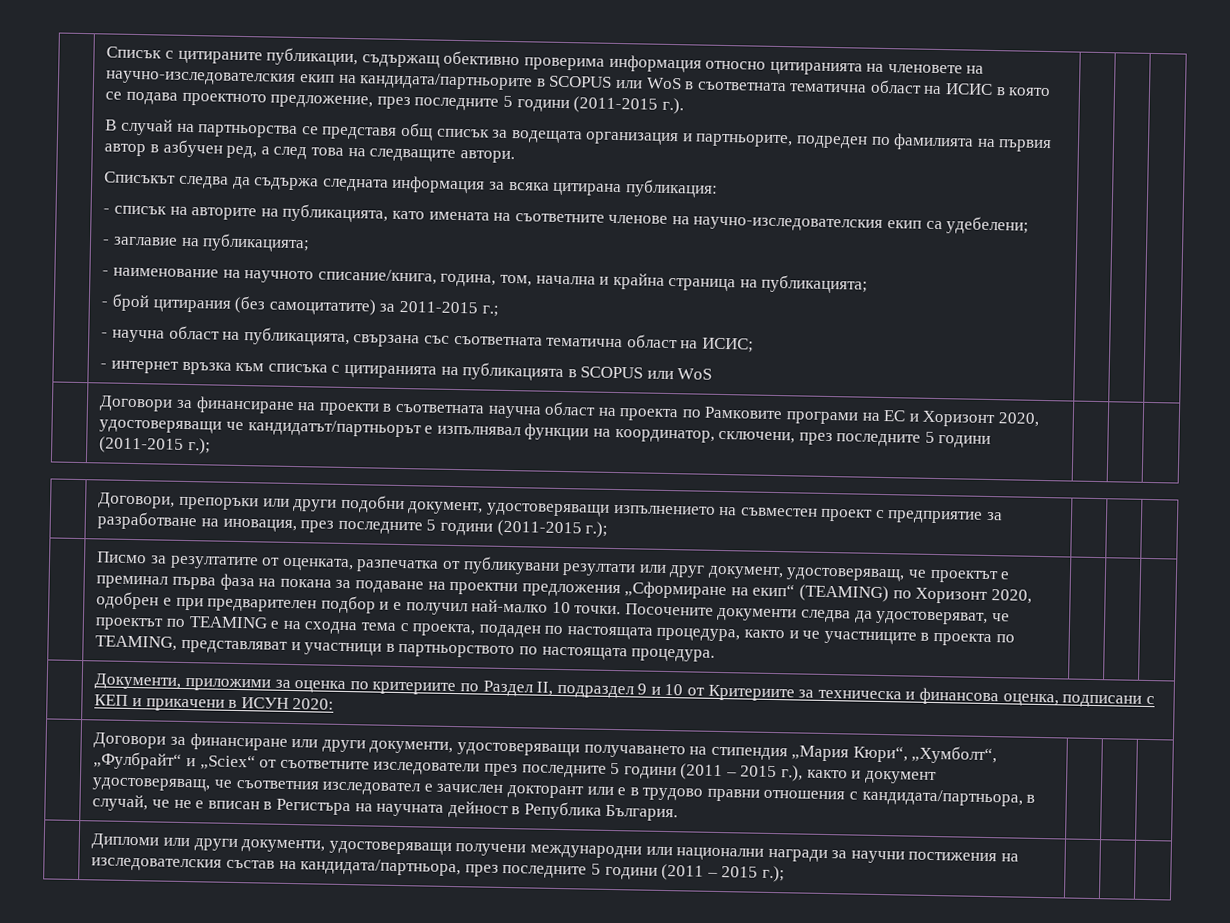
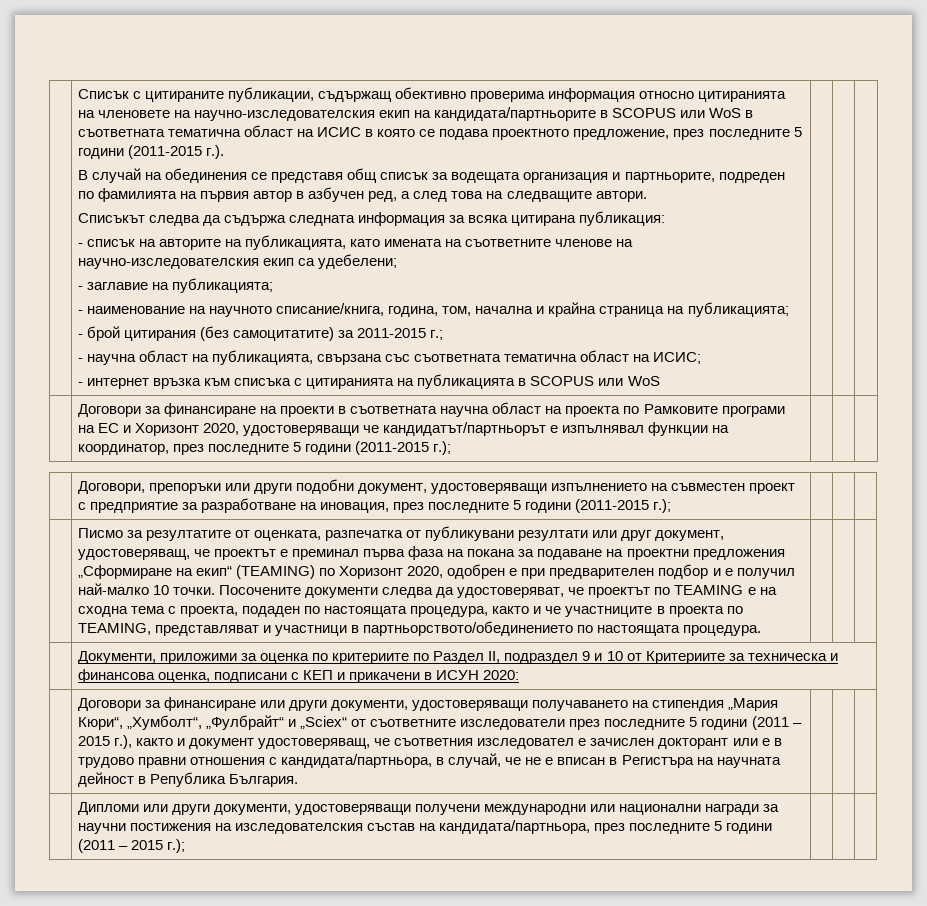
- В случай на партньорства се представя общ списък за водещата организация и партньорите, подреден по фамилията на първия автор в азбучен ред, а след това на следващите автори.
+ В случай на обединения се представя общ списък за водещата организация и партньорите, подреден по фамилията на първия автор в азбучен ред, а след това на следващите автори.
- | Договори за финансиране на проекти в съответната научна област на проекта по Рамковите програми на ЕС и Хоризонт 2020, удостоверяващи че кандидатът/партньорът е изпълнявал функции на координатор, сключени, през последните 5 години (2011-2015 г.); | | |
+ | Договори за финансиране на проекти в съответната научна област на проекта по Рамковите програми на ЕС и Хоризонт 2020, удостоверяващи че кандидатът/партньорът е изпълнявал функции на координатор, през последните 5 години (2011-2015 г.); | | |
- Посочените документи следва да удостоверяват, че проектът по ТEAMING е на сходна тема с проекта, подаден по настоящата процедура, както и че участниците в проекта по ТEAMING, представляват и участници в партньорството по настоящата процедура.
+ Посочените документи следва да удостоверяват, че проектът по ТEAMING е на сходна тема с проекта, подаден по настоящата процедура, както и че участниците в проекта по ТEAMING, представляват и участници в партньорството/обединението по настоящата процедура.

